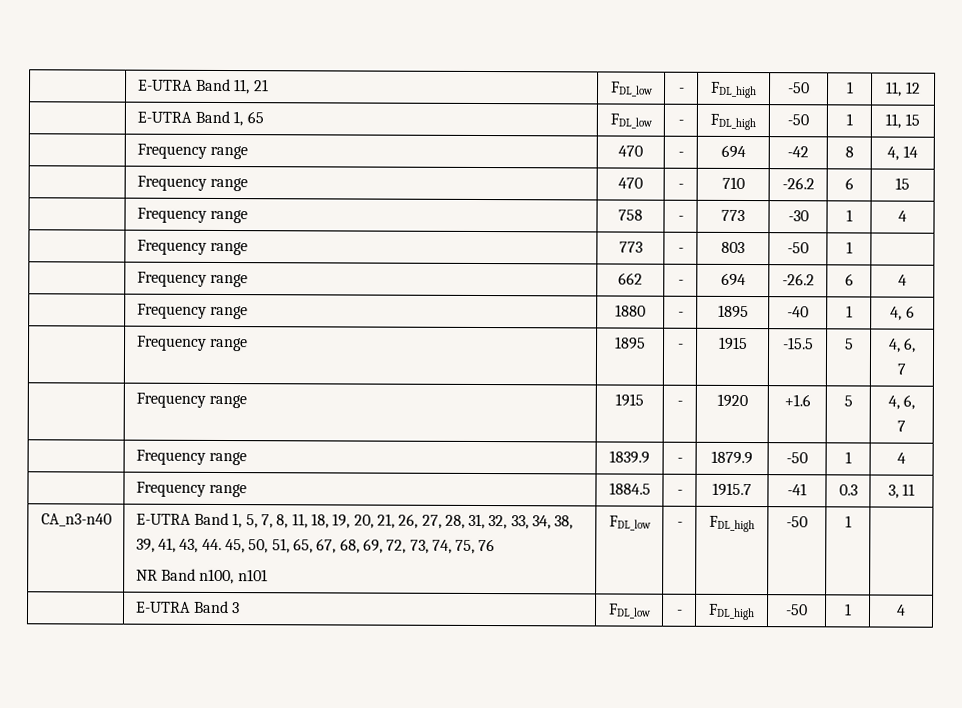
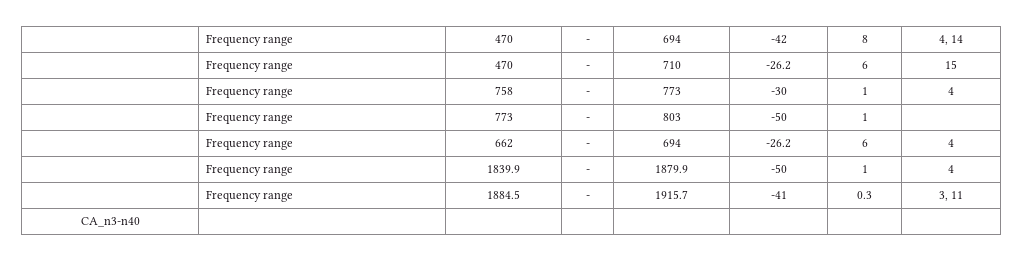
- | E-UTRA Band 11, 21 | FDL_low | - | FDL_high | -50 | 1 | 11, 12
- | E-UTRA Band 1, 65 | FDL_low | - | FDL_high | -50 | 1 | 11, 15
- | Frequency range | 1880 | - | 1895 | -40 | 1 | 4, 6
- | Frequency range | 1895 | - | 1915 | -15.5 | 5 | 4, 6, 7
- | Frequency range | 1915 | - | 1920 | +1.6 | 5 | 4, 6, 7
- E-UTRA Band 1, 5, 7, 8, 11, 18, 19, 20, 21, 26, 27, 28, 31, 32, 33, 34, 38, 39, 41, 43, 44. 45, 50, 51, 65, 67, 68, 69, 72, 73, 74, 75, 76
- NR Band n100, n101 | FDL_low | - | FDL_high | -50 | 1 |
- | E-UTRA Band 3 | FDL_low | - | FDL_high | -50 | 1 | 4

